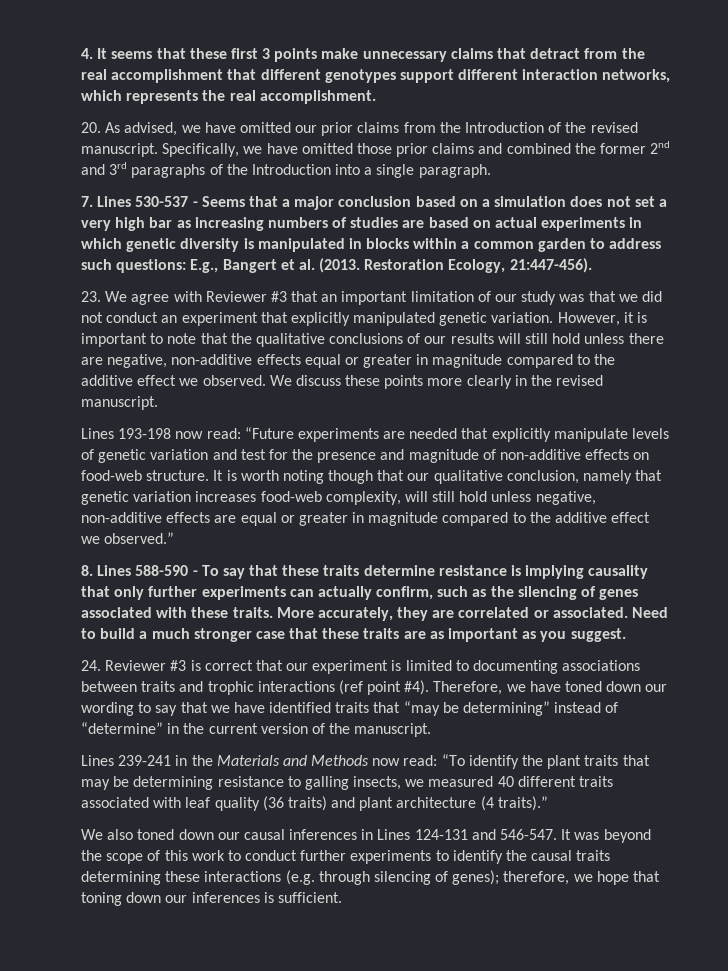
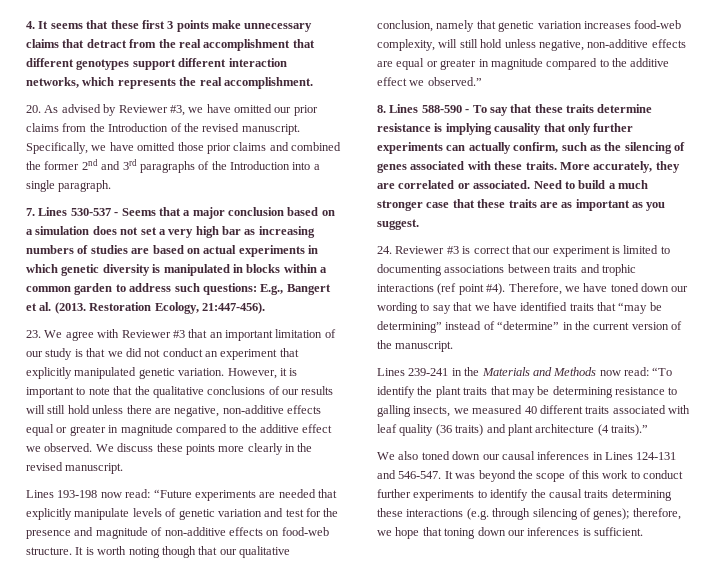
- 20. As advised, we have omitted our prior claims from the Introduction of the revised manuscript.
+ 20. As advised by Reviewer #3, we have omitted our prior claims from the Introduction of the revised manuscript.
- 23. We agree with Reviewer #3 that an important limitation of our study was that we did not conduct an experiment that explicitly manipulated genetic variation.
+ 23. We agree with Reviewer #3 that an important limitation of our study is that we did not conduct an experiment that explicitly manipulated genetic variation.

